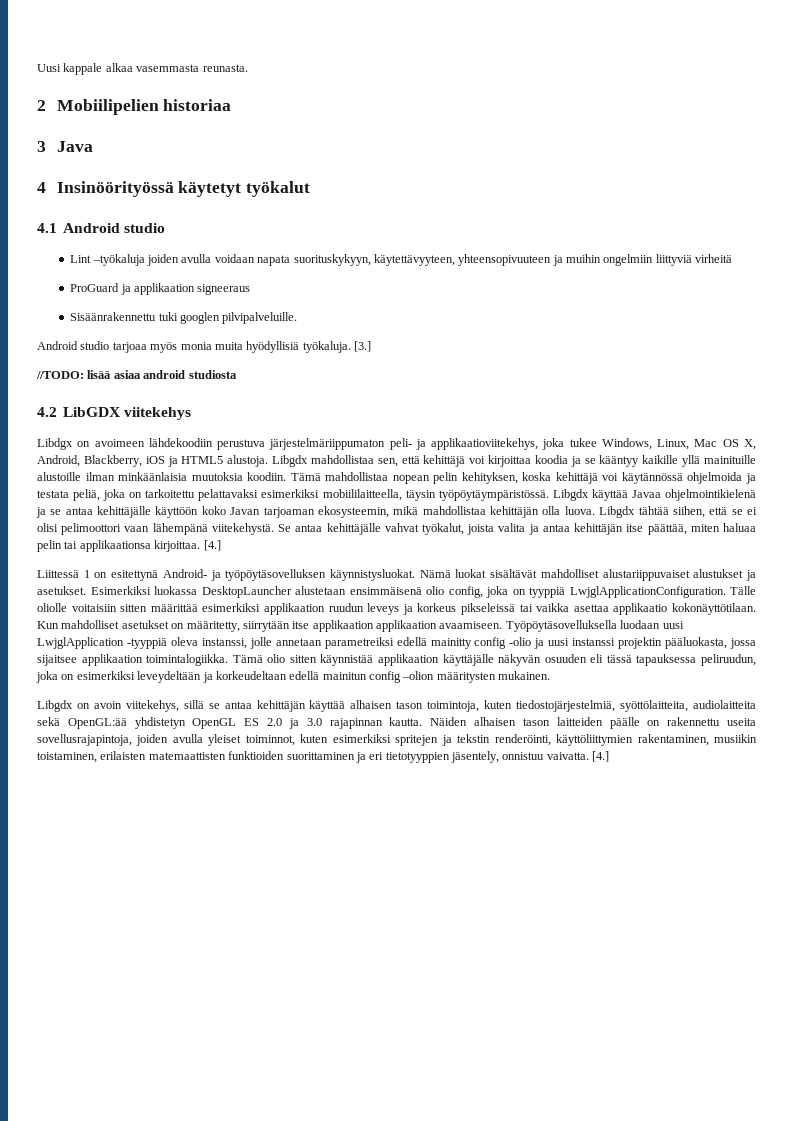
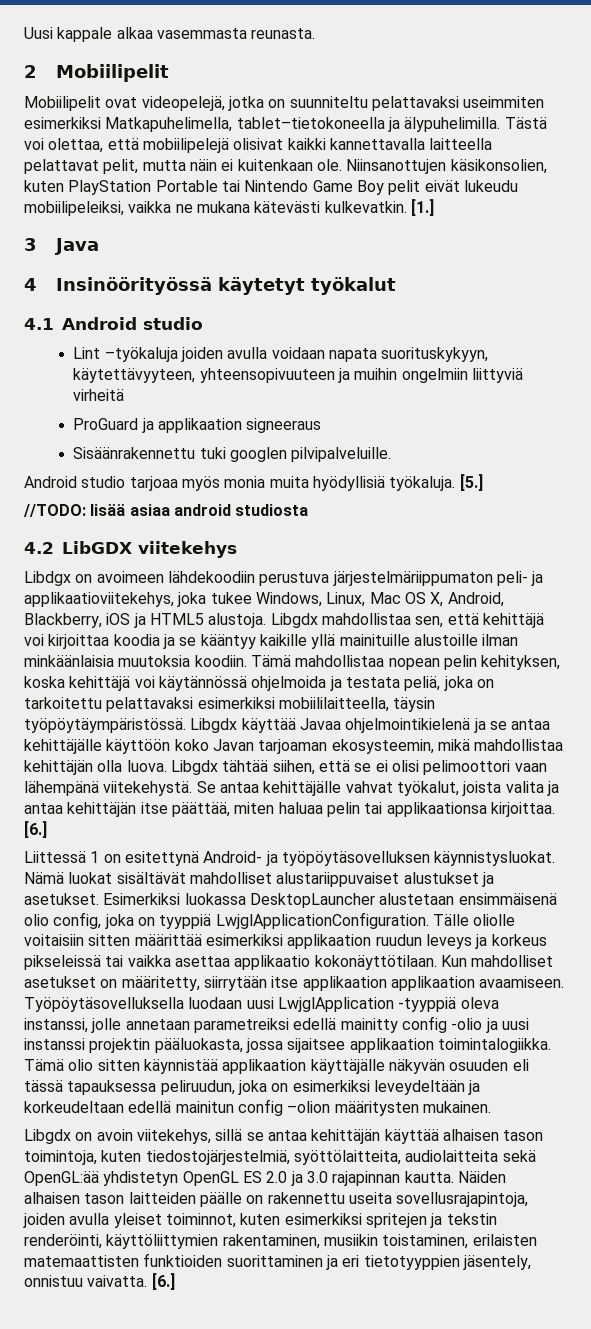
- 2 Mobiilipelien historiaa
+ 2 Mobiilipelit
+ Mobiilipelit ovat videopelejä, jotka on suunniteltu pelattavaksi useimmiten esimerkiksi Matkapuhelimella, tablet–tietokoneella ja älypuhelimilla. Tästä voi olettaa, että mobiilipelejä olisivat kaikki kannettavalla laitteella pelattavat pelit, mutta näin ei kuitenkaan ole. Niinsanottujen käsikonsolien, kuten PlayStation Portable tai Nintendo Game Boy pelit eivät lukeudu mobiilipeleiksi, vaikka ne mukana kätevästi kulkevatkin. [1.]
- [3.]
+ [5.]
- Se antaa kehittäjälle vahvat työkalut, joista valita ja antaa kehittäjän itse päättää, miten haluaa pelin tai applikaationsa kirjoittaa. [4.]
+ Se antaa kehittäjälle vahvat työkalut, joista valita ja antaa kehittäjän itse päättää, miten haluaa pelin tai applikaationsa kirjoittaa. [6.]
- Näiden alhaisen tason laitteiden päälle on rakennettu useita sovellusrajapintoja, joiden avulla yleiset toiminnot, kuten esimerkiksi spritejen ja tekstin renderöinti, käyttöliittymien rakentaminen, musiikin toistaminen, erilaisten matemaattisten funktioiden suorittaminen ja eri tietotyyppien jäsentely, onnistuu vaivatta. [4.]
+ Näiden alhaisen tason laitteiden päälle on rakennettu useita sovellusrajapintoja, joiden avulla yleiset toiminnot, kuten esimerkiksi spritejen ja tekstin renderöinti, käyttöliittymien rakentaminen, musiikin toistaminen, erilaisten matemaattisten funktioiden suorittaminen ja eri tietotyyppien jäsentely, onnistuu vaivatta. [6.]

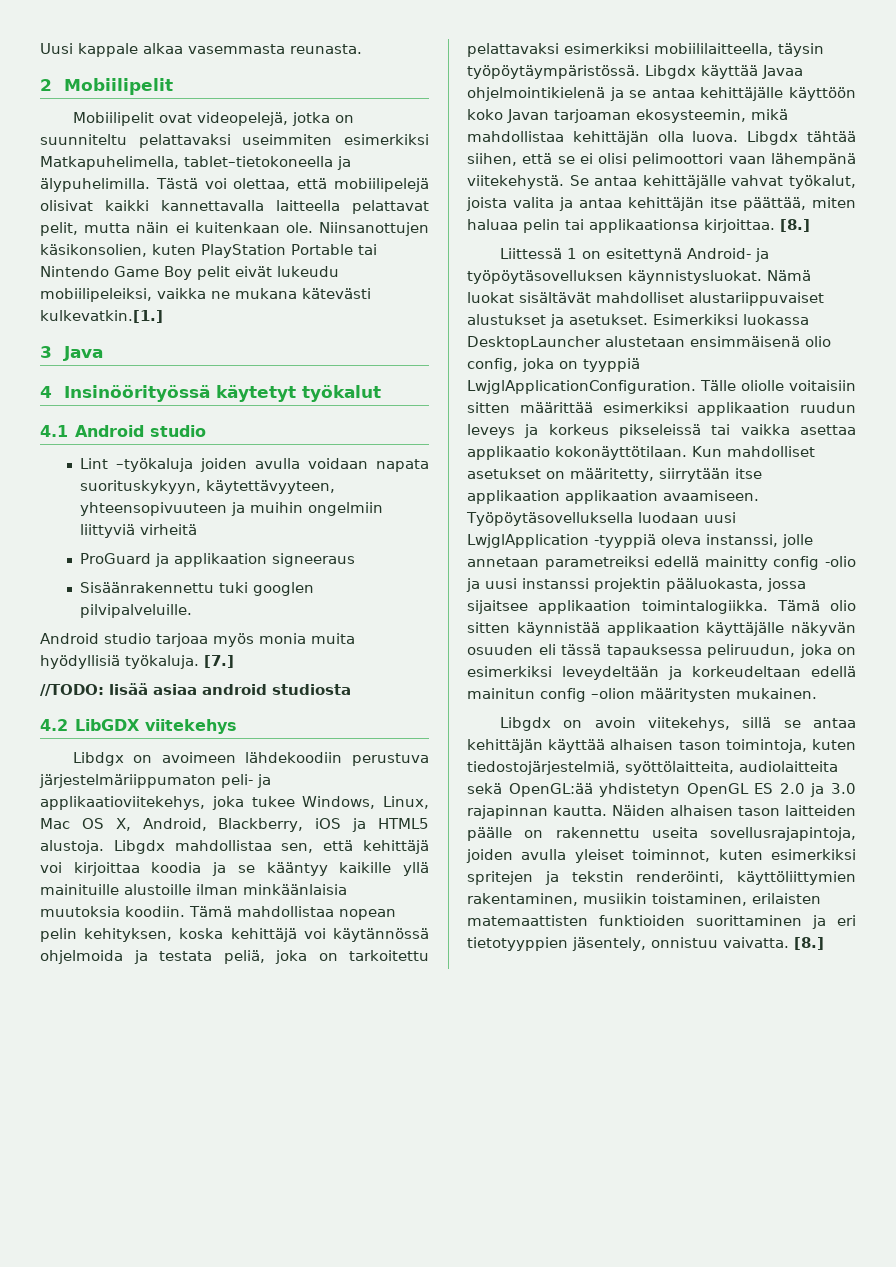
- Niinsanottujen käsikonsolien, kuten PlayStation Portable tai Nintendo Game Boy pelit eivät lukeudu mobiilipeleiksi, vaikka ne mukana kätevästi kulkevatkin. [1.]
+ Niinsanottujen käsikonsolien, kuten PlayStation Portable tai Nintendo Game Boy pelit eivät lukeudu mobiilipeleiksi, vaikka ne mukana kätevästi kulkevatkin.[1.]
- [5.]
+ [7.]
- Se antaa kehittäjälle vahvat työkalut, joista valita ja antaa kehittäjän itse päättää, miten haluaa pelin tai applikaationsa kirjoittaa. [6.]
+ Se antaa kehittäjälle vahvat työkalut, joista valita ja antaa kehittäjän itse päättää, miten haluaa pelin tai applikaationsa kirjoittaa. [8.]
- Näiden alhaisen tason laitteiden päälle on rakennettu useita sovellusrajapintoja, joiden avulla yleiset toiminnot, kuten esimerkiksi spritejen ja tekstin renderöinti, käyttöliittymien rakentaminen, musiikin toistaminen, erilaisten matemaattisten funktioiden suorittaminen ja eri tietotyyppien jäsentely, onnistuu vaivatta. [6.]
+ Näiden alhaisen tason laitteiden päälle on rakennettu useita sovellusrajapintoja, joiden avulla yleiset toiminnot, kuten esimerkiksi spritejen ja tekstin renderöinti, käyttöliittymien rakentaminen, musiikin toistaminen, erilaisten matemaattisten funktioiden suorittaminen ja eri tietotyyppien jäsentely, onnistuu vaivatta. [8.]

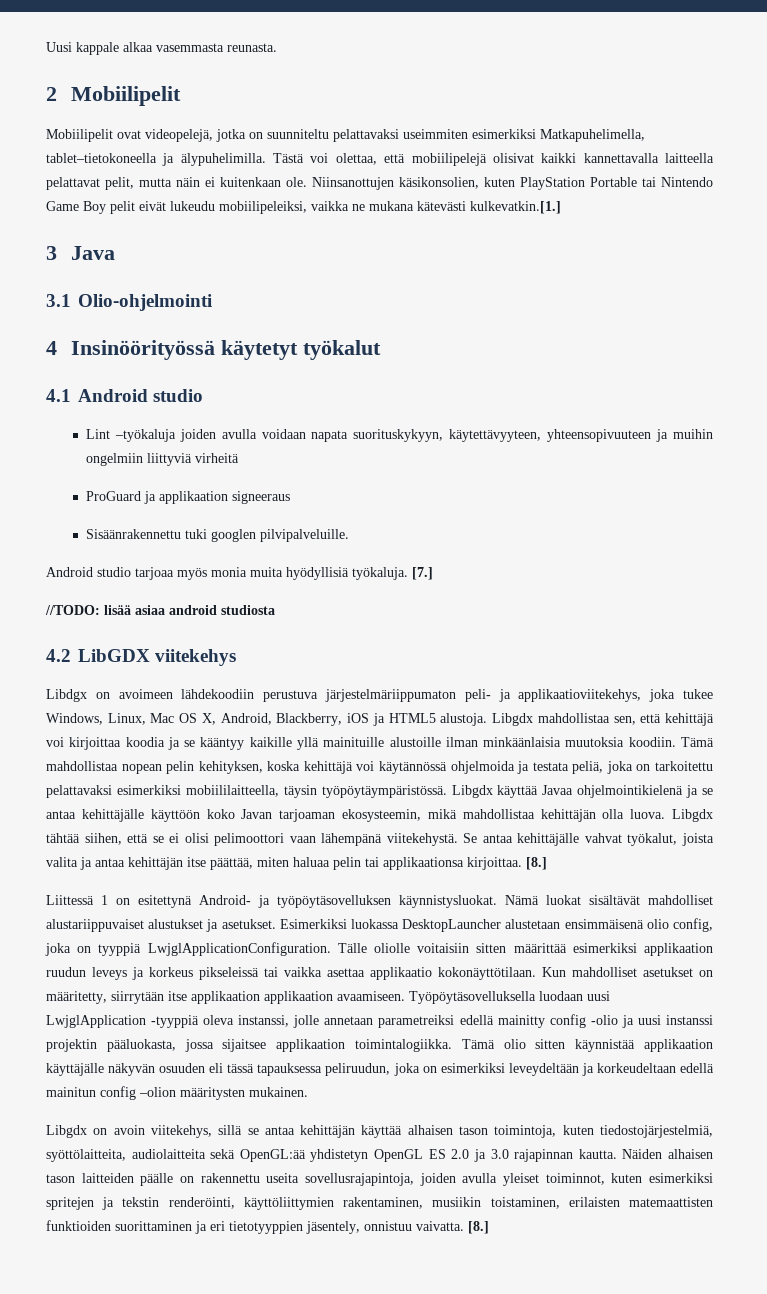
+ 3.1 Olio-ohjelmointi

